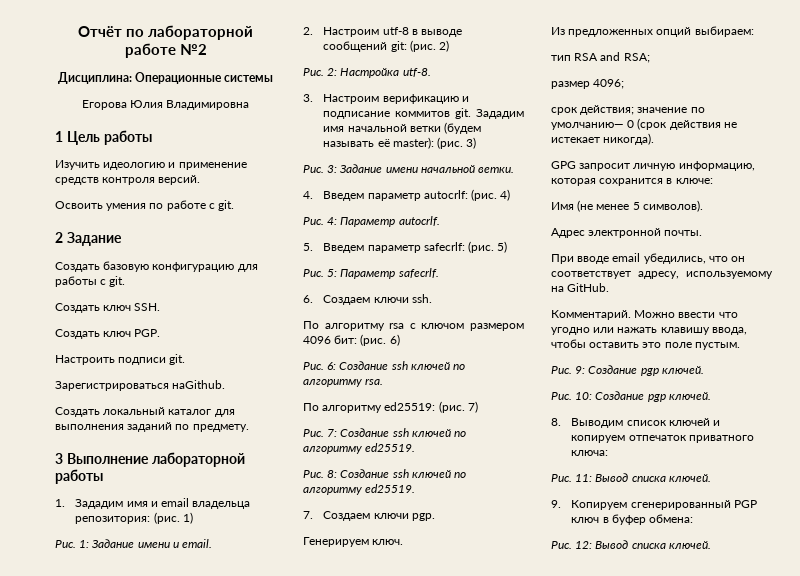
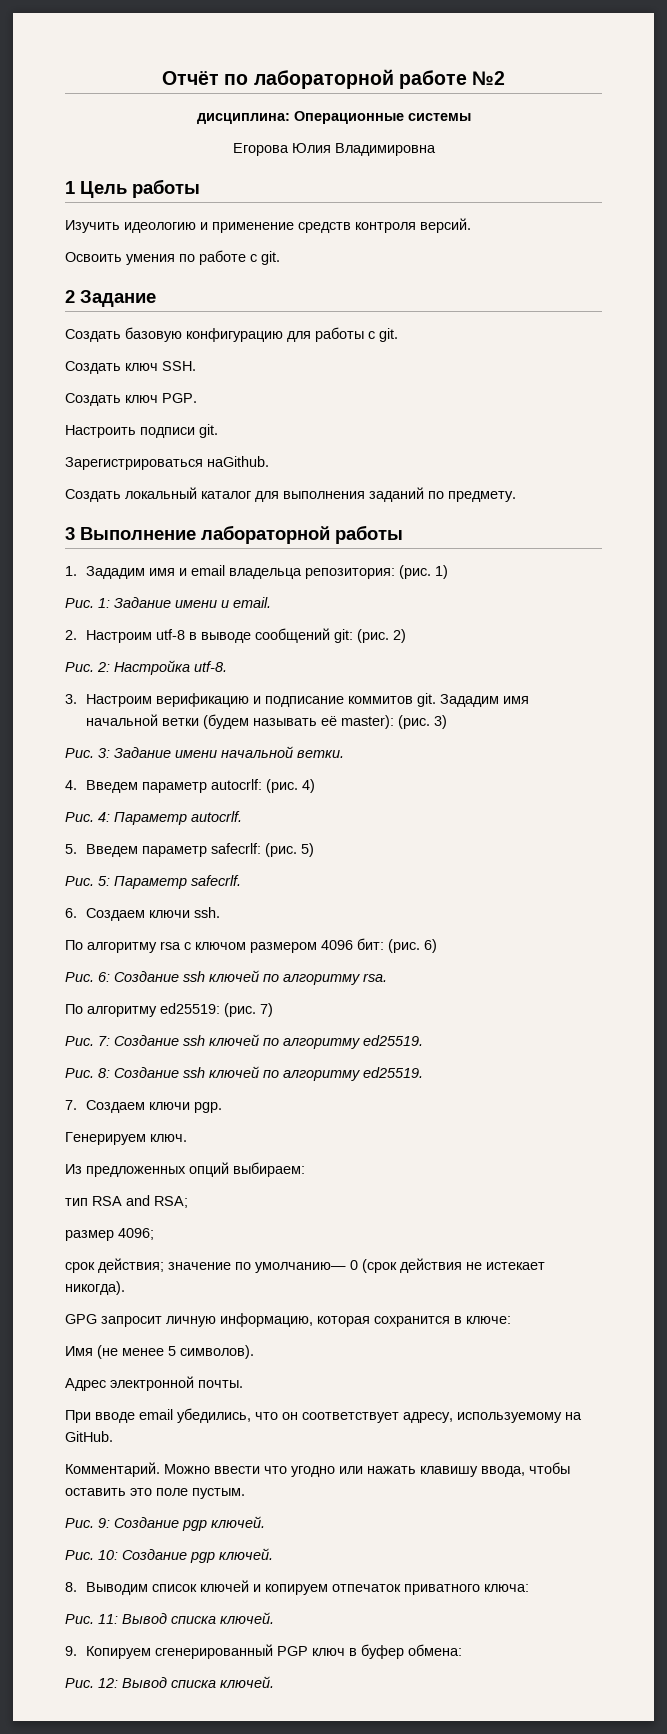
- Дисциплина: Операционные системы
+ дисциплина: Операционные системы

